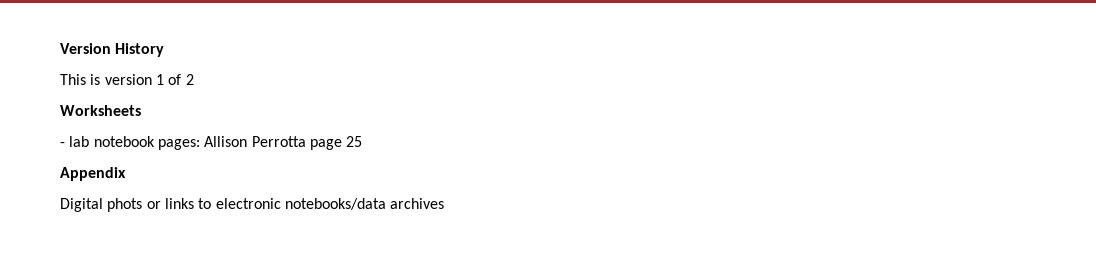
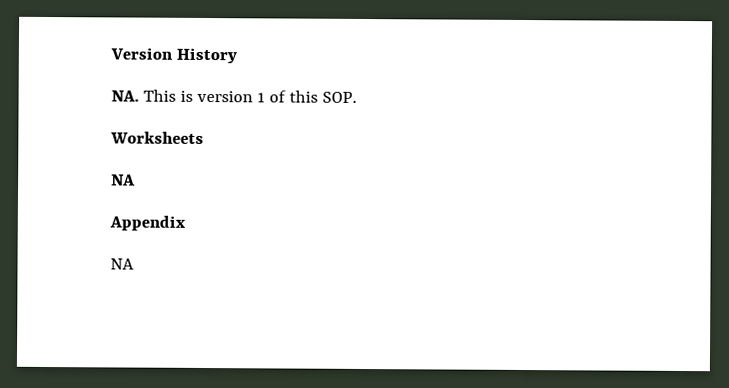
- This is version 1 of 2
+ NA. This is version 1 of this SOP.
  Worksheets
- - lab notebook pages: Allison Perrotta page 25
+ NA
  Appendix
- Digital phots or links to electronic notebooks/data archives
+ NA

